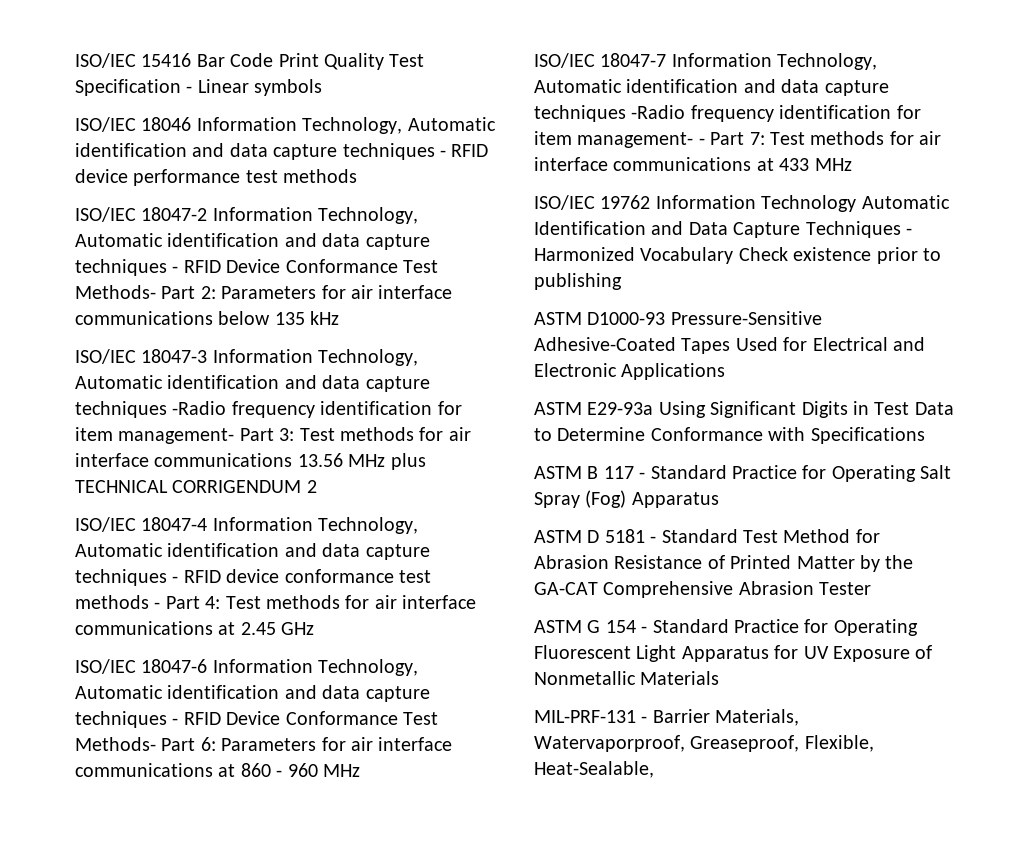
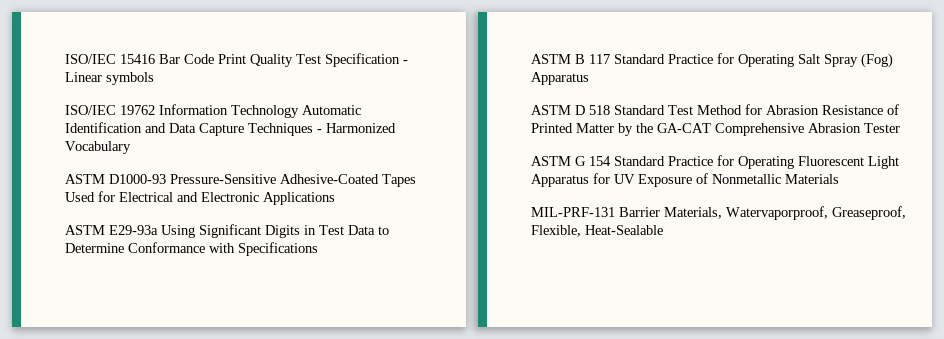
- ISO/IEC 18046 Information Technology, Automatic identification and data capture techniques - RFID device performance test methods
- ISO/IEC 18047-2 Information Technology, Automatic identification and data capture techniques - RFID Device Conformance Test Methods- Part 2: Parameters for air interface communications below 135 kHz
- ISO/IEC 18047-3 Information Technology, Automatic identification and data capture techniques -Radio frequency identification for item management- Part 3: Test methods for air interface communications 13.56 MHz plus TECHNICAL CORRIGENDUM 2
- ISO/IEC 18047-4 Information Technology, Automatic identification and data capture techniques - RFID device conformance test methods - Part 4: Test methods for air interface communications at 2.45 GHz
- ISO/IEC 18047-6 Information Technology, Automatic identification and data capture techniques - RFID Device Conformance Test Methods- Part 6: Parameters for air interface communications at 860 - 960 MHz
- ISO/IEC 18047-7 Information Technology, Automatic identification and data capture techniques -Radio frequency identification for item management- - Part 7: Test methods for air interface communications at 433 MHz
- ISO/IEC 19762 Information Technology Automatic Identification and Data Capture Techniques - Harmonized Vocabulary Check existence prior to publishing
+ ISO/IEC 19762 Information Technology Automatic Identification and Data Capture Techniques - Harmonized Vocabulary
- ASTM B 117 - Standard Practice for Operating Salt Spray (Fog) Apparatus
+ ASTM B 117 Standard Practice for Operating Salt Spray (Fog) Apparatus
- ASTM D 5181 - Standard Test Method for Abrasion Resistance of Printed Matter by the GA-CAT Comprehensive Abrasion Tester
+ ASTM D 518 Standard Test Method for Abrasion Resistance of Printed Matter by the GA-CAT Comprehensive Abrasion Tester
- ASTM G 154 - Standard Practice for Operating Fluorescent Light Apparatus for UV Exposure of Nonmetallic Materials
+ ASTM G 154 Standard Practice for Operating Fluorescent Light Apparatus for UV Exposure of Nonmetallic Materials
- MIL-PRF-131 - Barrier Materials, Watervaporproof, Greaseproof, Flexible, Heat-Sealable,
+ MIL-PRF-131 Barrier Materials, Watervaporproof, Greaseproof, Flexible, Heat-Sealable

